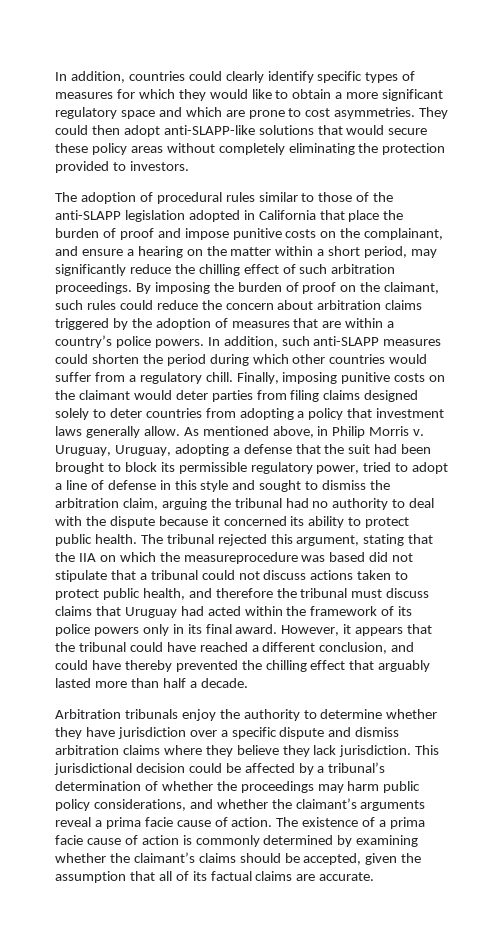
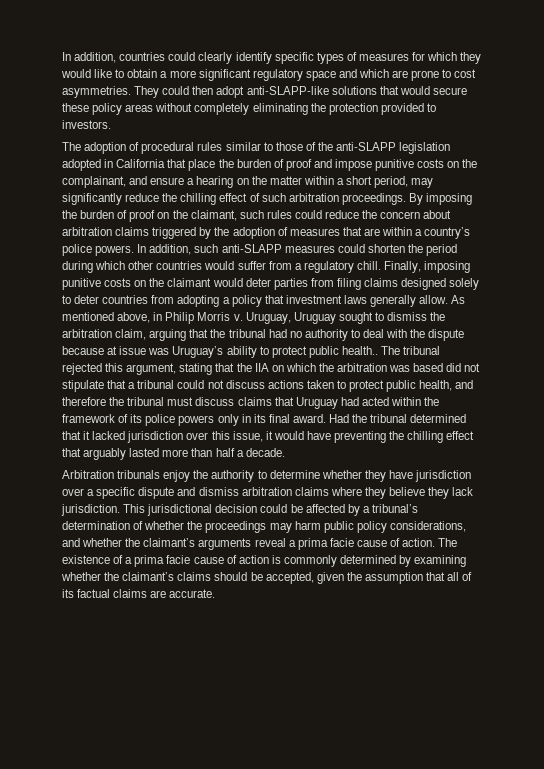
- Uruguay, Uruguay, adopting a defense that the suit had been brought to block its permissible regulatory power, tried to adopt a line of defense in this style and sought to dismiss the arbitration claim, arguing the tribunal had no authority to deal with the dispute because it concerned its ability to protect public health.
+ Uruguay, Uruguay sought to dismiss the arbitration claim, arguing that the tribunal had no authority to deal with the dispute because at issue was Uruguay’s ability to protect public health..
- The tribunal rejected this argument, stating that the IIA on which the measureprocedure was based did not stipulate that a tribunal could not discuss actions taken to protect public health, and therefore the tribunal must discuss claims that Uruguay had acted within the framework of its police powers only in its final award.
+ The tribunal rejected this argument, stating that the IIA on which the arbitration was based did not stipulate that a tribunal could not discuss actions taken to protect public health, and therefore the tribunal must discuss claims that Uruguay had acted within the framework of its police powers only in its final award.
- However, it appears that the tribunal could have reached a different conclusion, and could have thereby prevented the chilling effect that arguably lasted more than half a decade.
+ Had the tribunal determined that it lacked jurisdiction over this issue, it would have preventing the chilling effect that arguably lasted more than half a decade.

